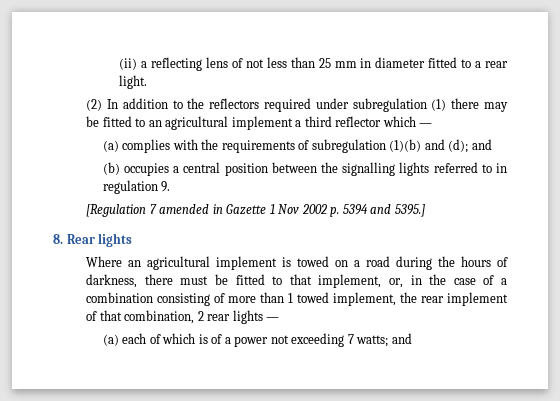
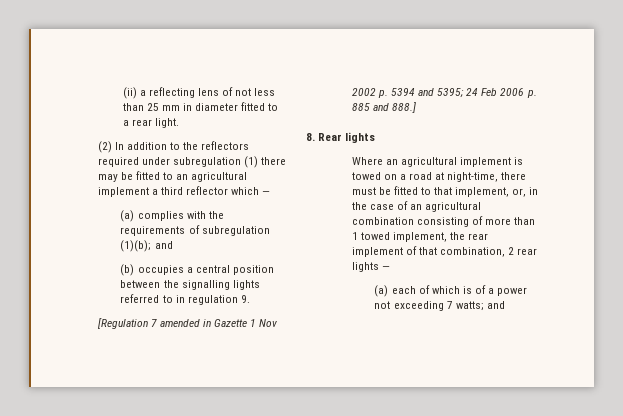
- (a) complies with the requirements of subregulation (1)(b) and (d); and
+ (a) complies with the requirements of subregulation (1)(b); and
- [Regulation 7 amended in Gazette 1 Nov 2002 p. 5394 and 5395.]
+ [Regulation 7 amended in Gazette 1 Nov 2002 p. 5394 and 5395; 24 Feb 2006 p. 885 and 888.]
- Where an agricultural implement is towed on a road during the hours of darkness, there must be fitted to that implement, or, in the case of a combination consisting of more than 1 towed implement, the rear implement of that combination, 2 rear lights —
+ Where an agricultural implement is towed on a road at night-time, there must be fitted to that implement, or, in the case of an agricultural combination consisting of more than 1 towed implement, the rear implement of that combination, 2 rear lights —

